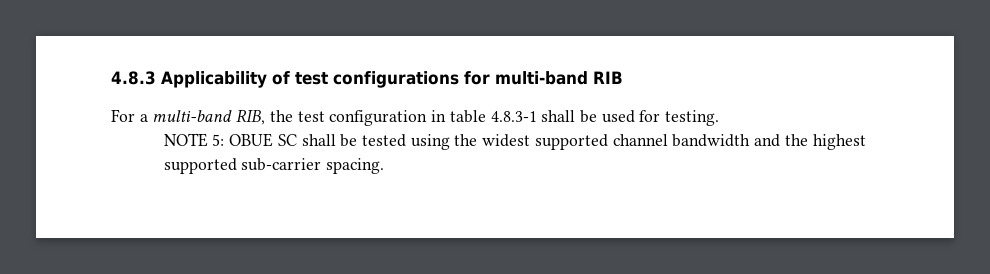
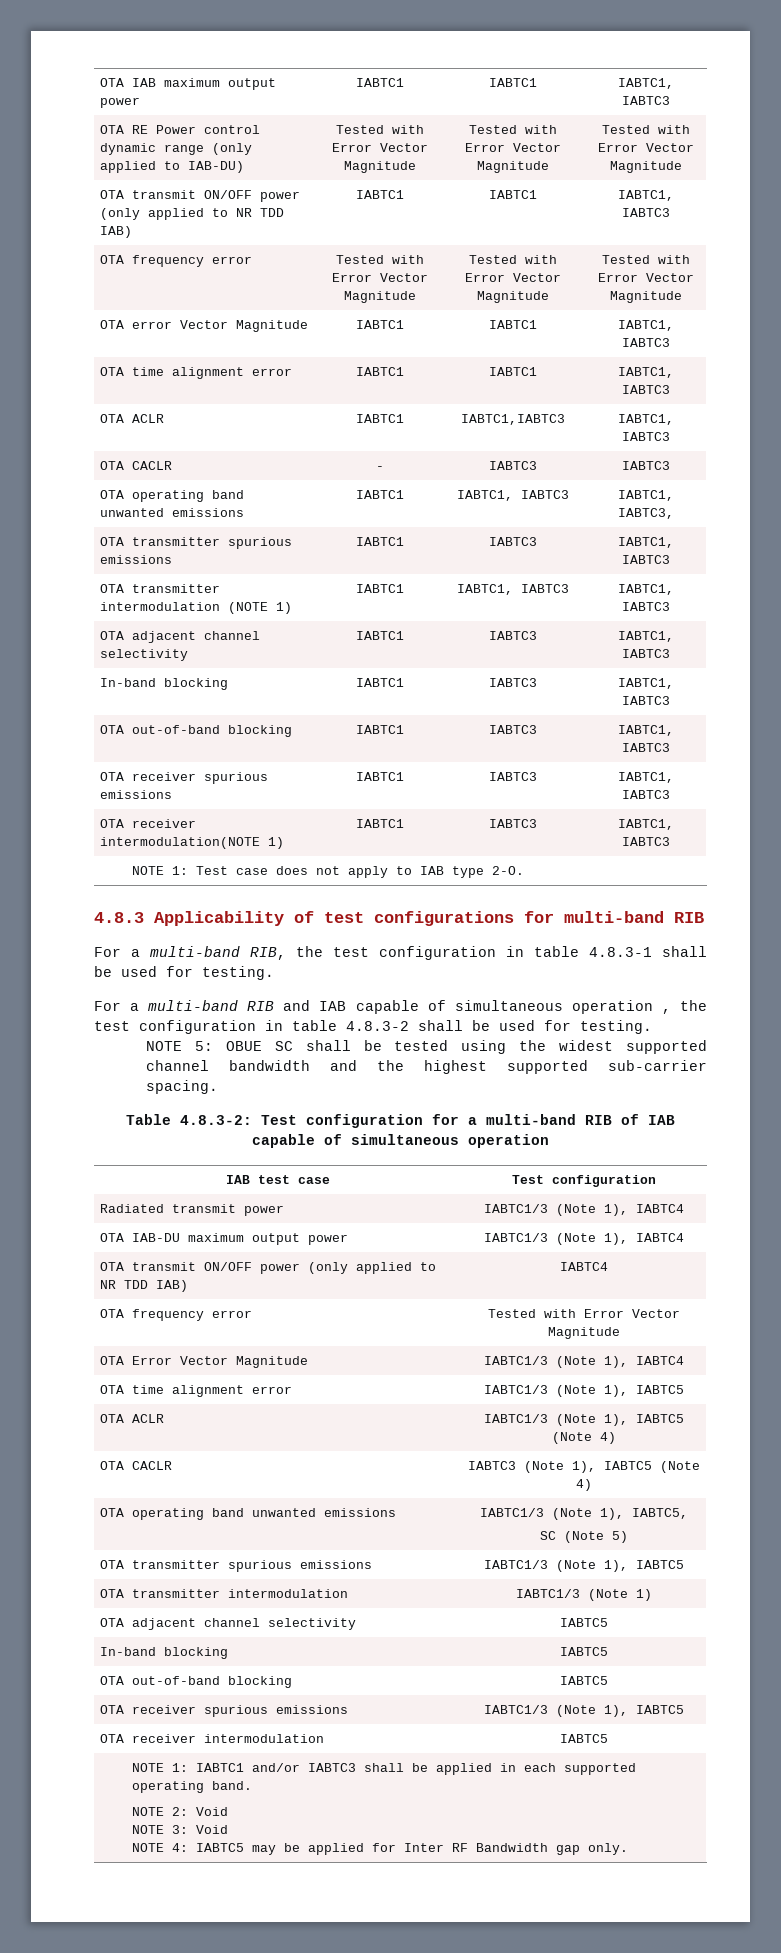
+ OTA IAB maximum output power | IABTC1 | IABTC1 | IABTC1, IABTC3
+ OTA RE Power control dynamic range (only applied to IAB-DU) | Tested with Error Vector Magnitude | Tested with Error Vector Magnitude | Tested with Error Vector Magnitude
+ OTA transmit ON/OFF power (only applied to NR TDD IAB) | IABTC1 | IABTC1 | IABTC1, IABTC3
+ OTA frequency error | Tested with Error Vector Magnitude | Tested with Error Vector Magnitude | Tested with Error Vector Magnitude
+ OTA error Vector Magnitude | IABTC1 | IABTC1 | IABTC1, IABTC3
+ OTA time alignment error | IABTC1 | IABTC1 | IABTC1, IABTC3
+ OTA ACLR | IABTC1 | IABTC1,IABTC3 | IABTC1, IABTC3
+ OTA CACLR | - | IABTC3 | IABTC3
+ OTA operating band unwanted emissions | IABTC1 | IABTC1, IABTC3 | IABTC1, IABTC3,
+ OTA transmitter spurious emissions | IABTC1 | IABTC3 | IABTC1, IABTC3
+ OTA transmitter intermodulation (NOTE 1) | IABTC1 | IABTC1, IABTC3 | IABTC1, IABTC3
+ OTA adjacent channel selectivity | IABTC1 | IABTC3 | IABTC1, IABTC3
+ In-band blocking | IABTC1 | IABTC3 | IABTC1, IABTC3
+ OTA out-of-band blocking | IABTC1 | IABTC3 | IABTC1, IABTC3
+ OTA receiver spurious emissions | IABTC1 | IABTC3 | IABTC1, IABTC3
+ OTA receiver intermodulation(NOTE 1) | IABTC1 | IABTC3 | IABTC1, IABTC3
+ NOTE 1: Test case does not apply to IAB type 2-O.
+ For a multi-band RIB and IAB capable of simultaneous operation , the test configuration in table 4.8.3-2 shall be used for testing.
+ Table 4.8.3-2: Test configuration for a multi-band RIB of IAB capable of simultaneous operation
+ IAB test case | Test configuration
+ Radiated transmit power | IABTC1/3 (Note 1), IABTC4
+ OTA IAB-DU maximum output power | IABTC1/3 (Note 1), IABTC4
+ OTA transmit ON/OFF power (only applied to NR TDD IAB) | IABTC4
+ OTA frequency error | Tested with Error Vector Magnitude
+ OTA Error Vector Magnitude | IABTC1/3 (Note 1), IABTC4
+ OTA time alignment error | IABTC1/3 (Note 1), IABTC5
+ OTA ACLR | IABTC1/3 (Note 1), IABTC5 (Note 4)
+ OTA CACLR | IABTC3 (Note 1), IABTC5 (Note 4)
+ OTA operating band unwanted emissions | IABTC1/3 (Note 1), IABTC5,
+ SC (Note 5)
+ OTA transmitter spurious emissions | IABTC1/3 (Note 1), IABTC5
+ OTA transmitter intermodulation | IABTC1/3 (Note 1)
+ OTA adjacent channel selectivity | IABTC5
+ In-band blocking | IABTC5
+ OTA out-of-band blocking | IABTC5
+ OTA receiver spurious emissions | IABTC1/3 (Note 1), IABTC5
+ OTA receiver intermodulation | IABTC5
+ NOTE 1: IABTC1 and/or IABTC3 shall be applied in each supported operating band.
+ NOTE 2: Void
+ NOTE 3: Void
+ NOTE 4: IABTC5 may be applied for Inter RF Bandwidth gap only.

